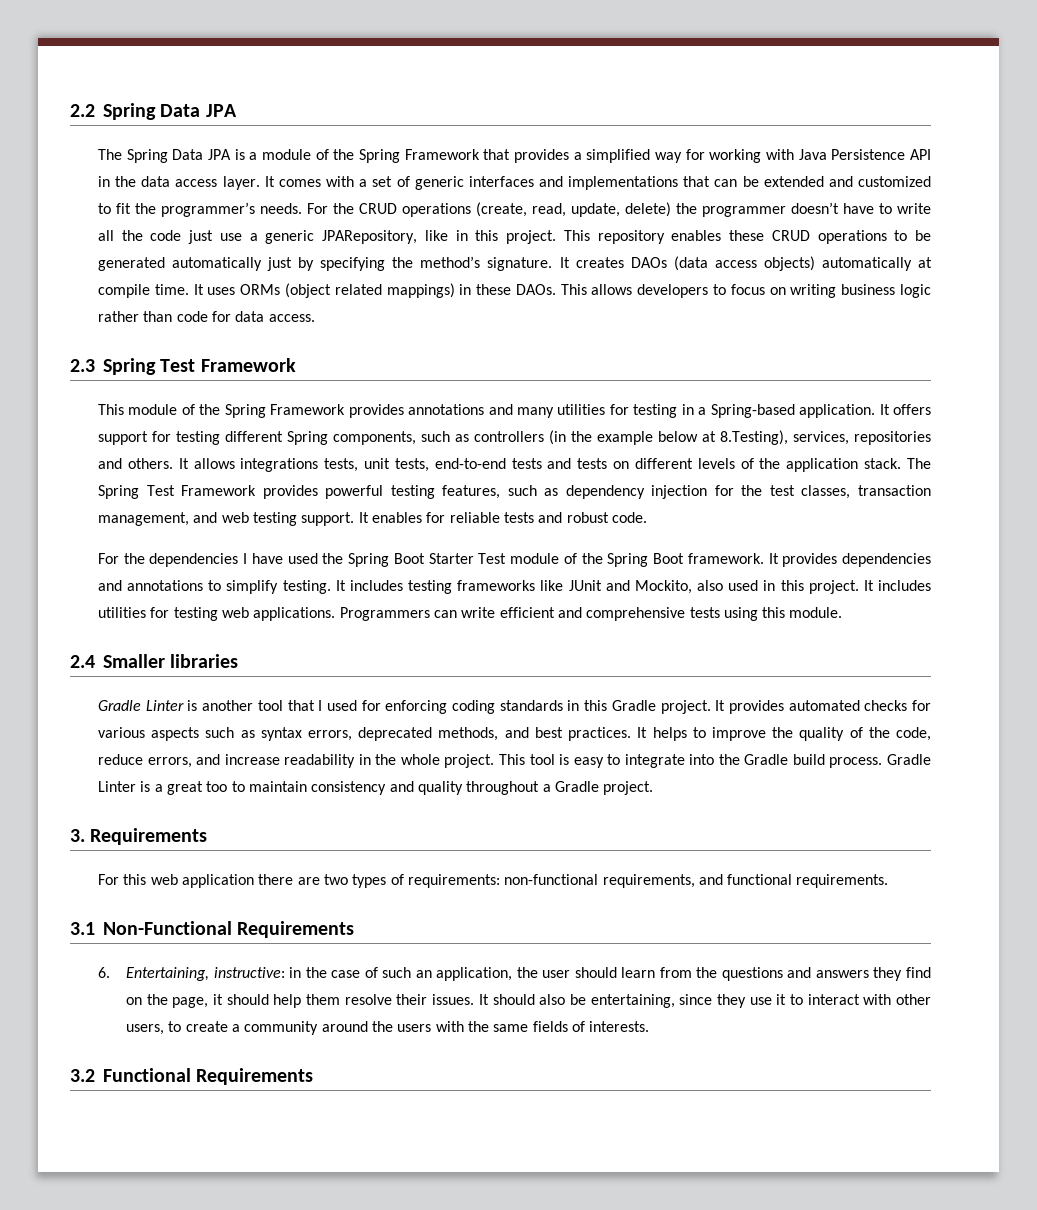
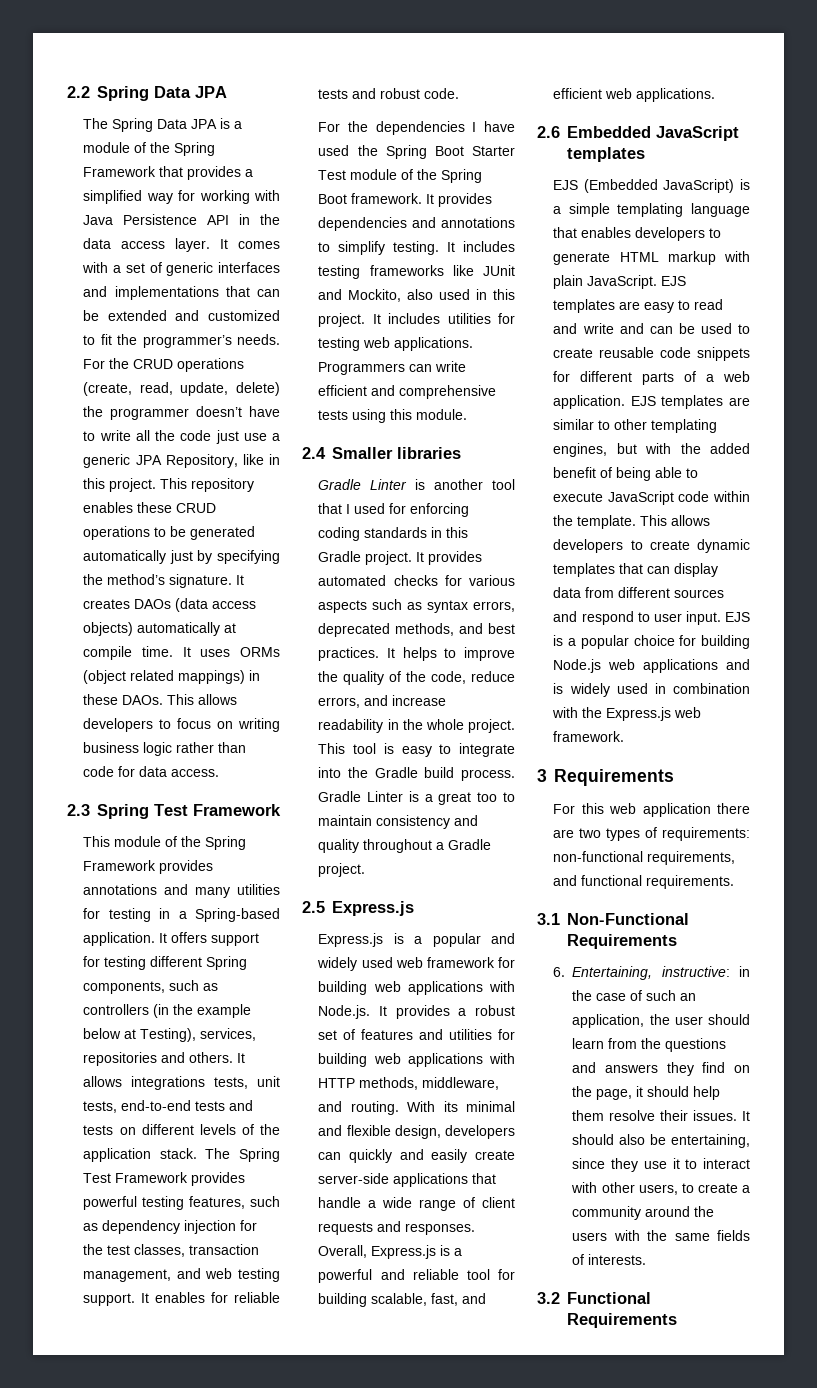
- For the CRUD operations (create, read, update, delete) the programmer doesn’t have to write all the code just use a generic JPARepository, like in this project.
+ For the CRUD operations (create, read, update, delete) the programmer doesn’t have to write all the code just use a generic JPA Repository, like in this project.
- It offers support for testing different Spring components, such as controllers (in the example below at 8.Testing), services, repositories and others.
+ It offers support for testing different Spring components, such as controllers (in the example below at Testing), services, repositories and others.
- 3. Requirements
+ 2.5 Express.js
+ Express.js is a popular and widely used web framework for building web applications with Node.js. It provides a robust set of features and utilities for building web applications with HTTP methods, middleware, and routing. With its minimal and flexible design, developers can quickly and easily create server-side applications that handle a wide range of client requests and responses. Overall, Express.js is a powerful and reliable tool for building scalable, fast, and efficient web applications.
+ 2.6 Embedded JavaScript templates
+ EJS (Embedded JavaScript) is a simple templating language that enables developers to generate HTML markup with plain JavaScript. EJS templates are easy to read and write and can be used to create reusable code snippets for different parts of a web application. EJS templates are similar to other templating engines, but with the added benefit of being able to execute JavaScript code within the template. This allows developers to create dynamic templates that can display data from different sources and respond to user input. EJS is a popular choice for building Node.js web applications and is widely used in combination with the Express.js web framework.
+ 3 Requirements

